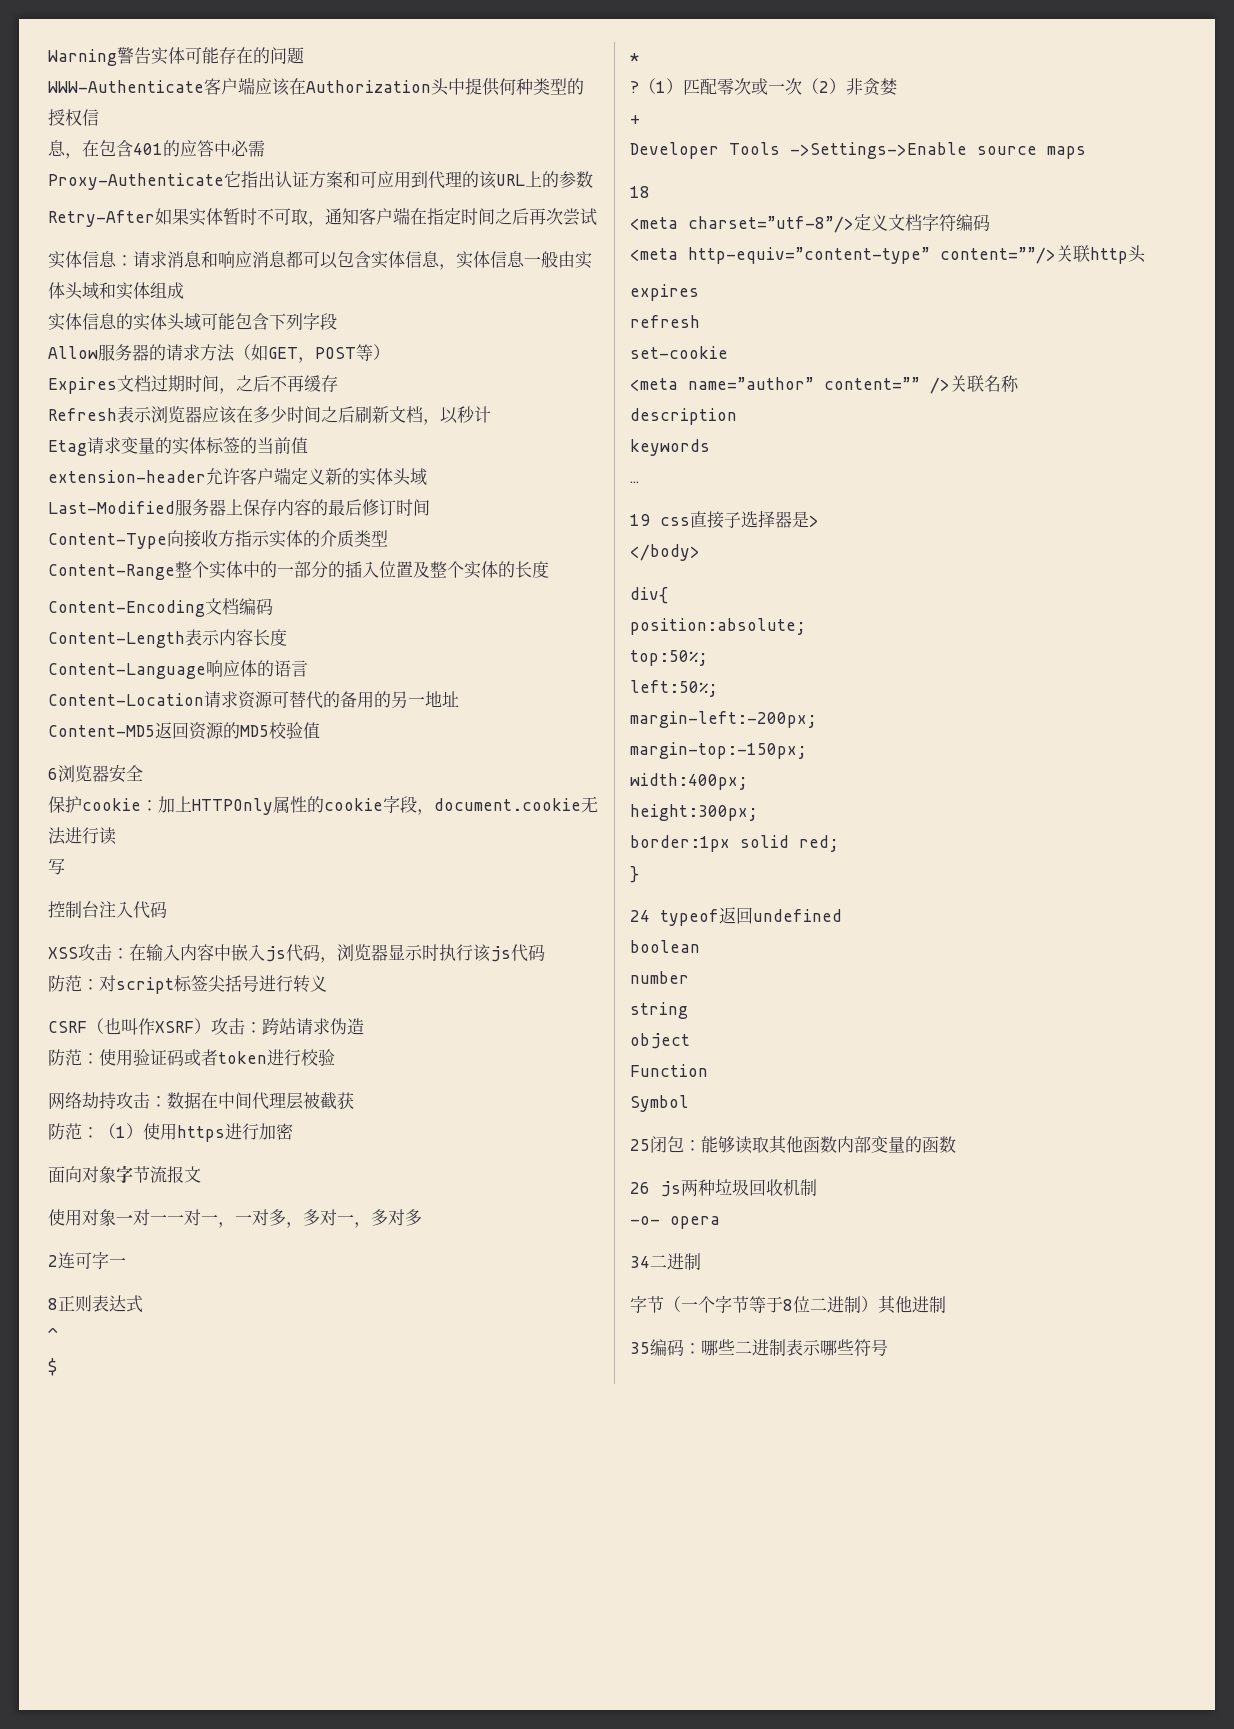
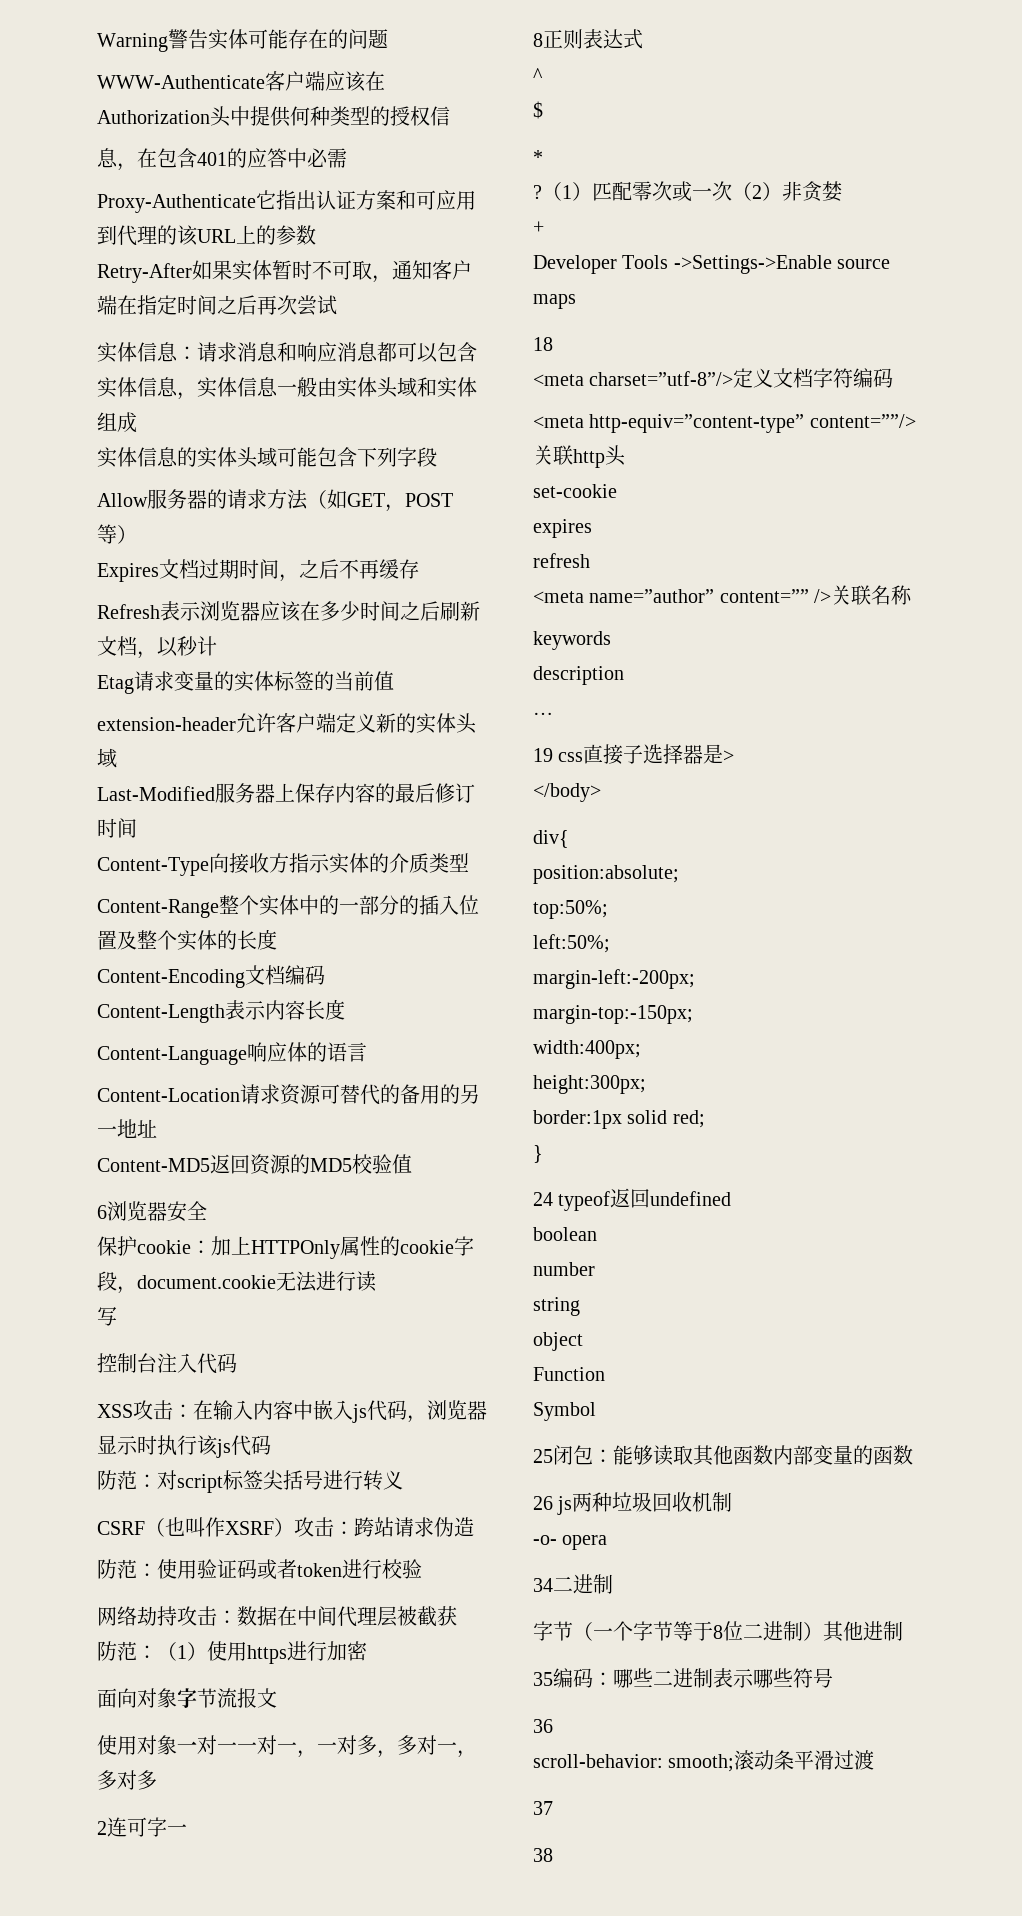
+ set-cookie
- set-cookie
+ keywords
- keywords
+ 36
+ scroll-behavior: smooth;滚动条平滑过渡
+ 37
+ 38

